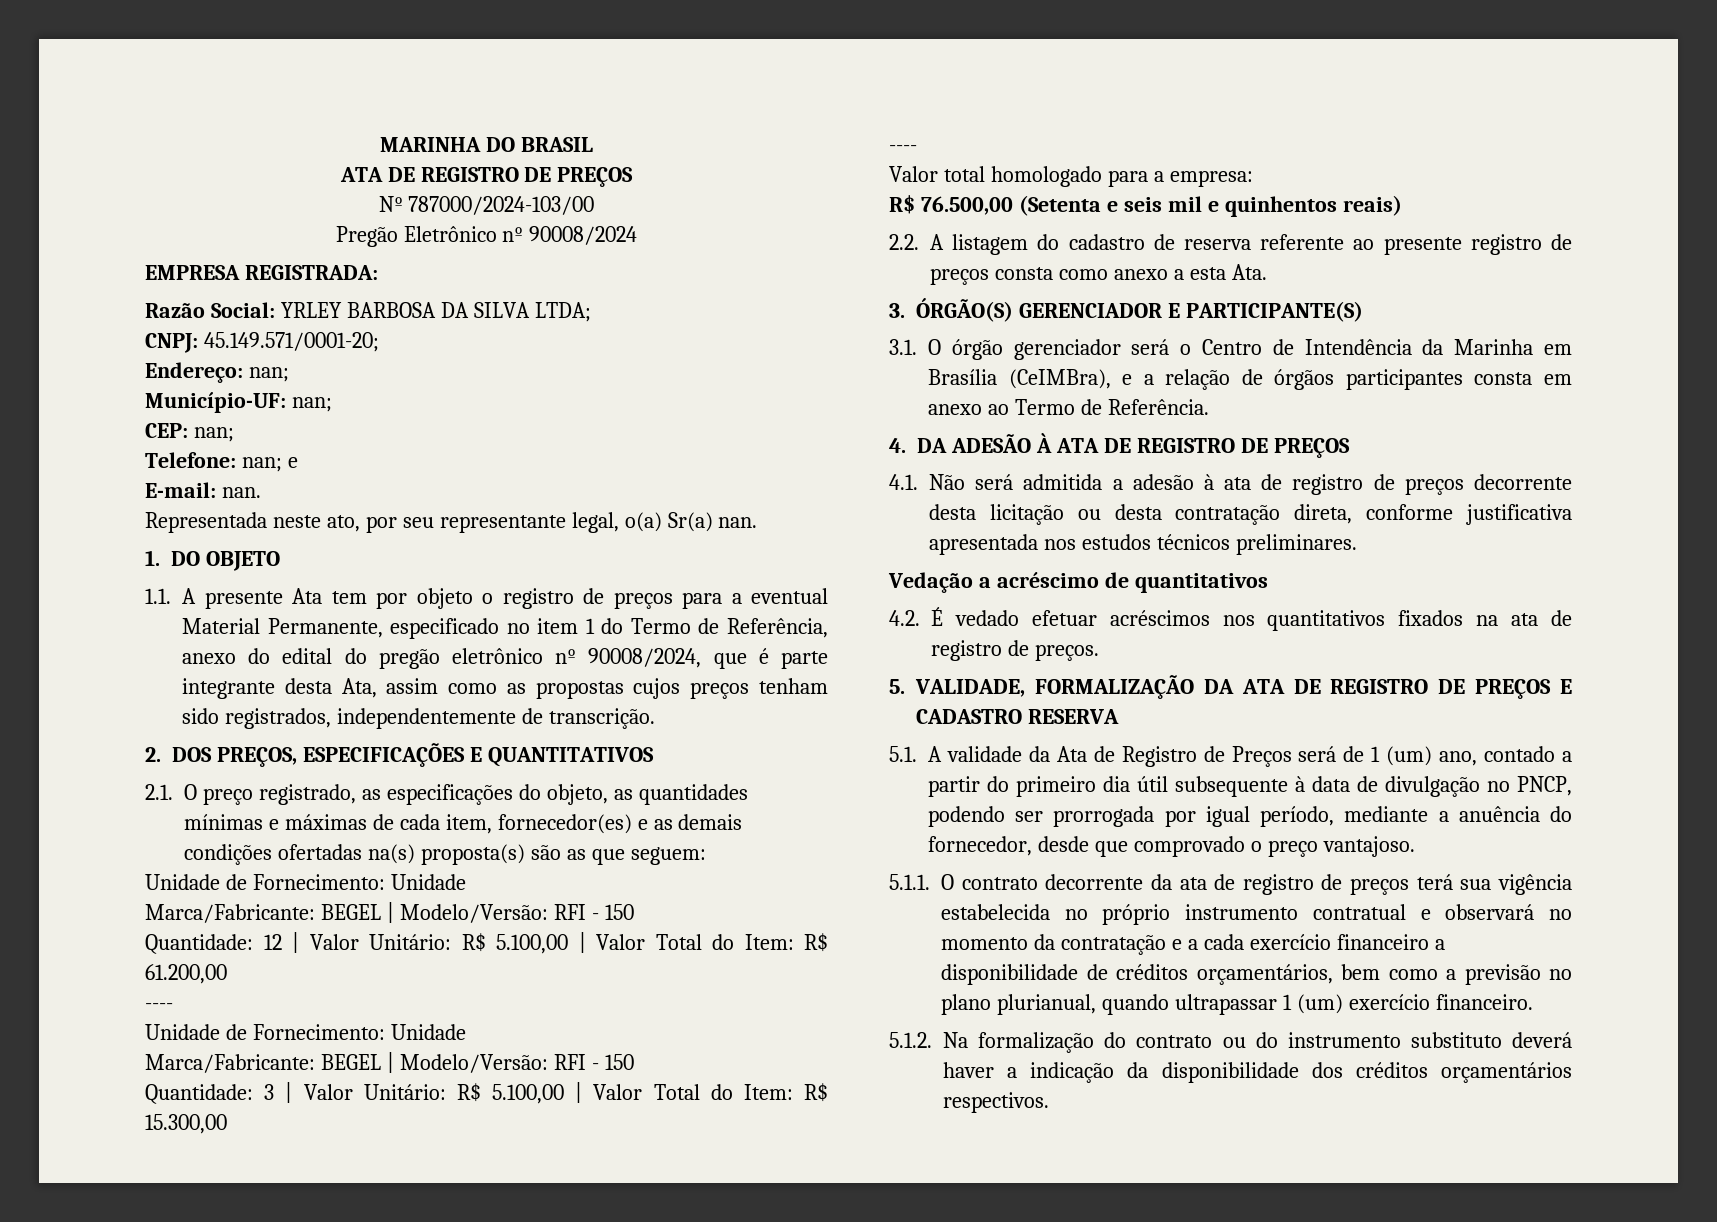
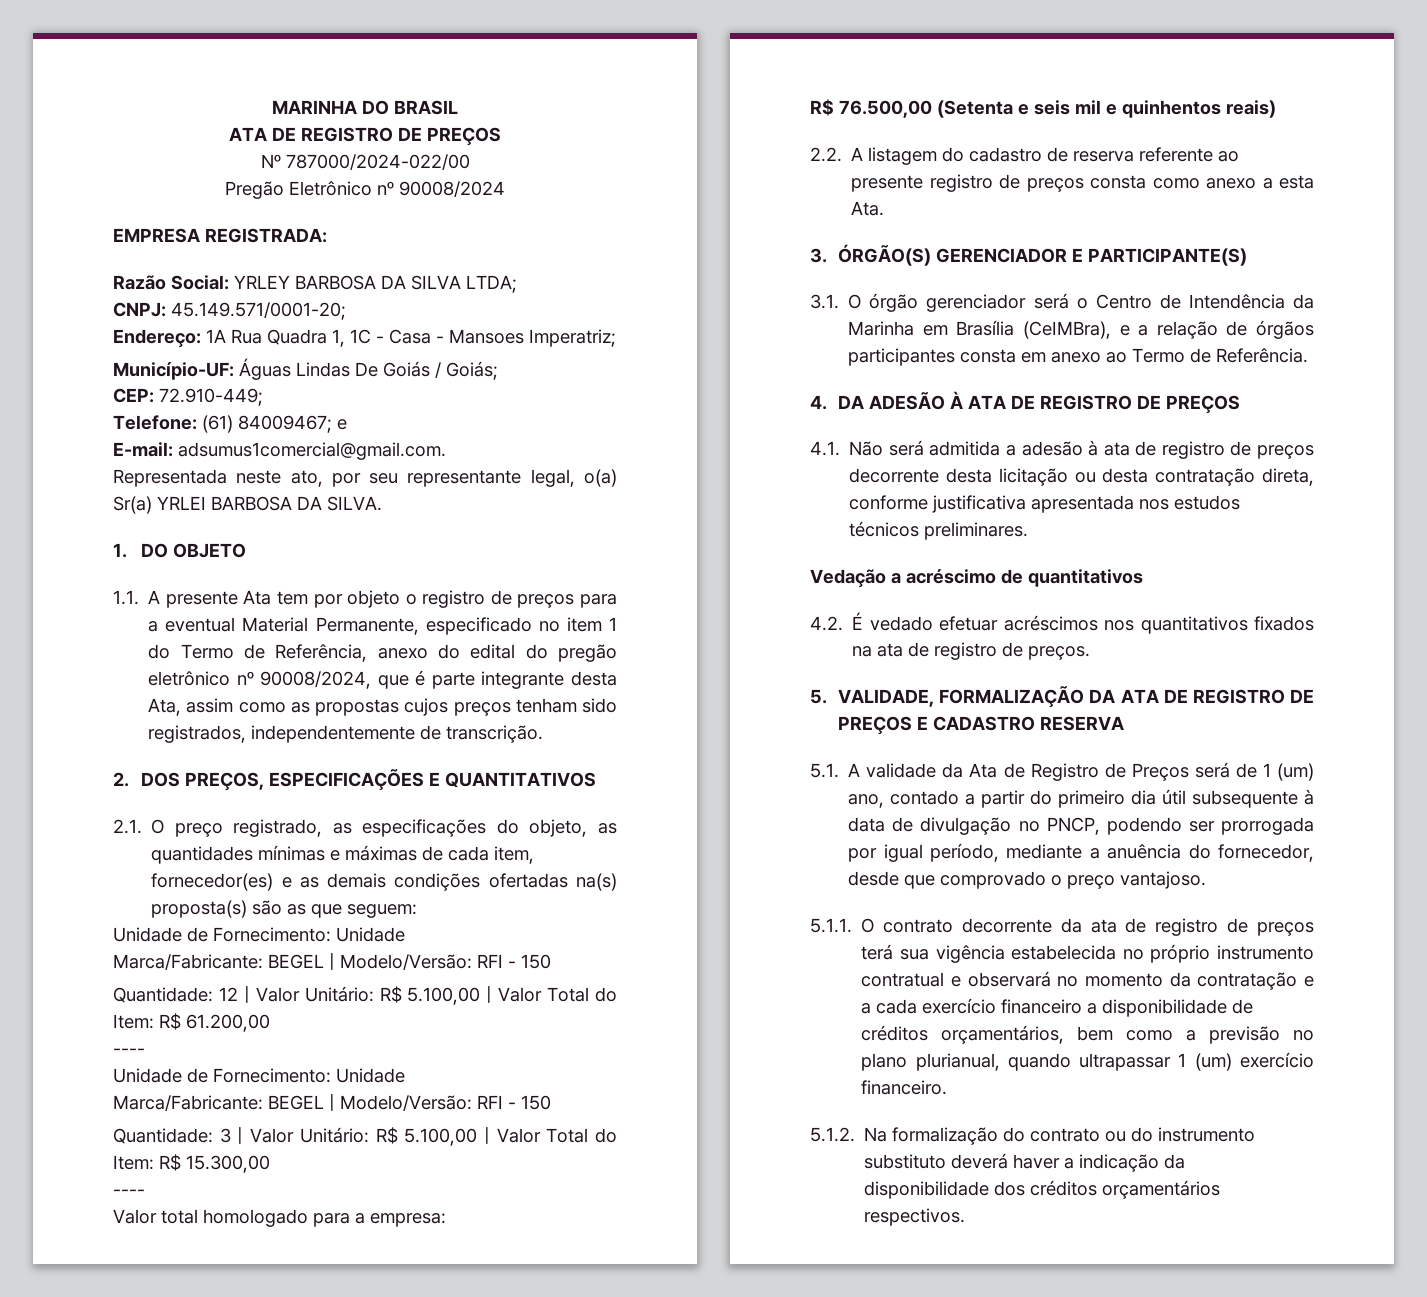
- Nº 787000/2024-103/00
+ Nº 787000/2024-022/00
- Endereço: nan;
- Município-UF: nan;
+ Endereço: 1A Rua Quadra 1, 1C - Casa - Mansoes Imperatriz;
+ Município-UF: Águas Lindas De Goiás / Goiás;
- CEP: nan;
+ CEP: 72.910-449;
- Telefone: nan; e
+ Telefone: (61) 84009467; e
- E-mail: nan.
+ E-mail: adsumus1comercial@gmail.com.
- Representada neste ato, por seu representante legal, o(a) Sr(a) nan.
+ Representada neste ato, por seu representante legal, o(a) Sr(a) YRLEI BARBOSA DA SILVA.

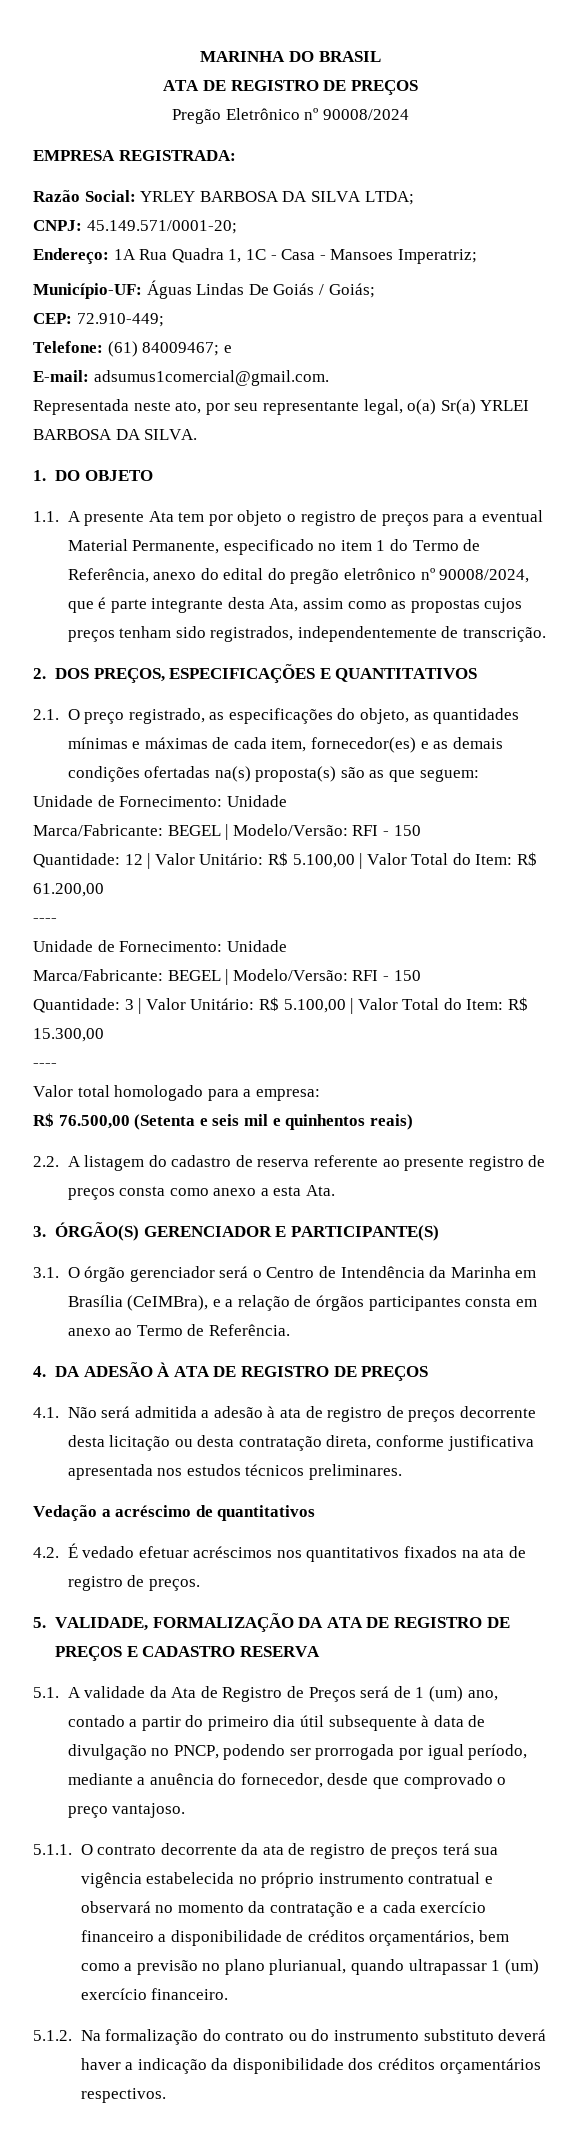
- Nº 787000/2024-022/00

